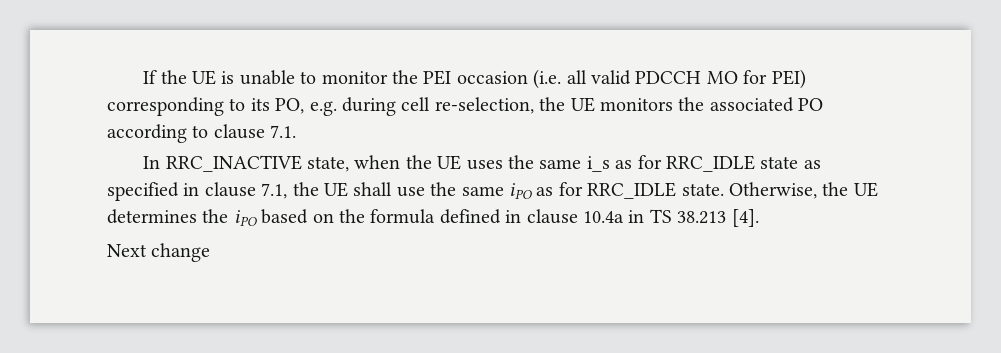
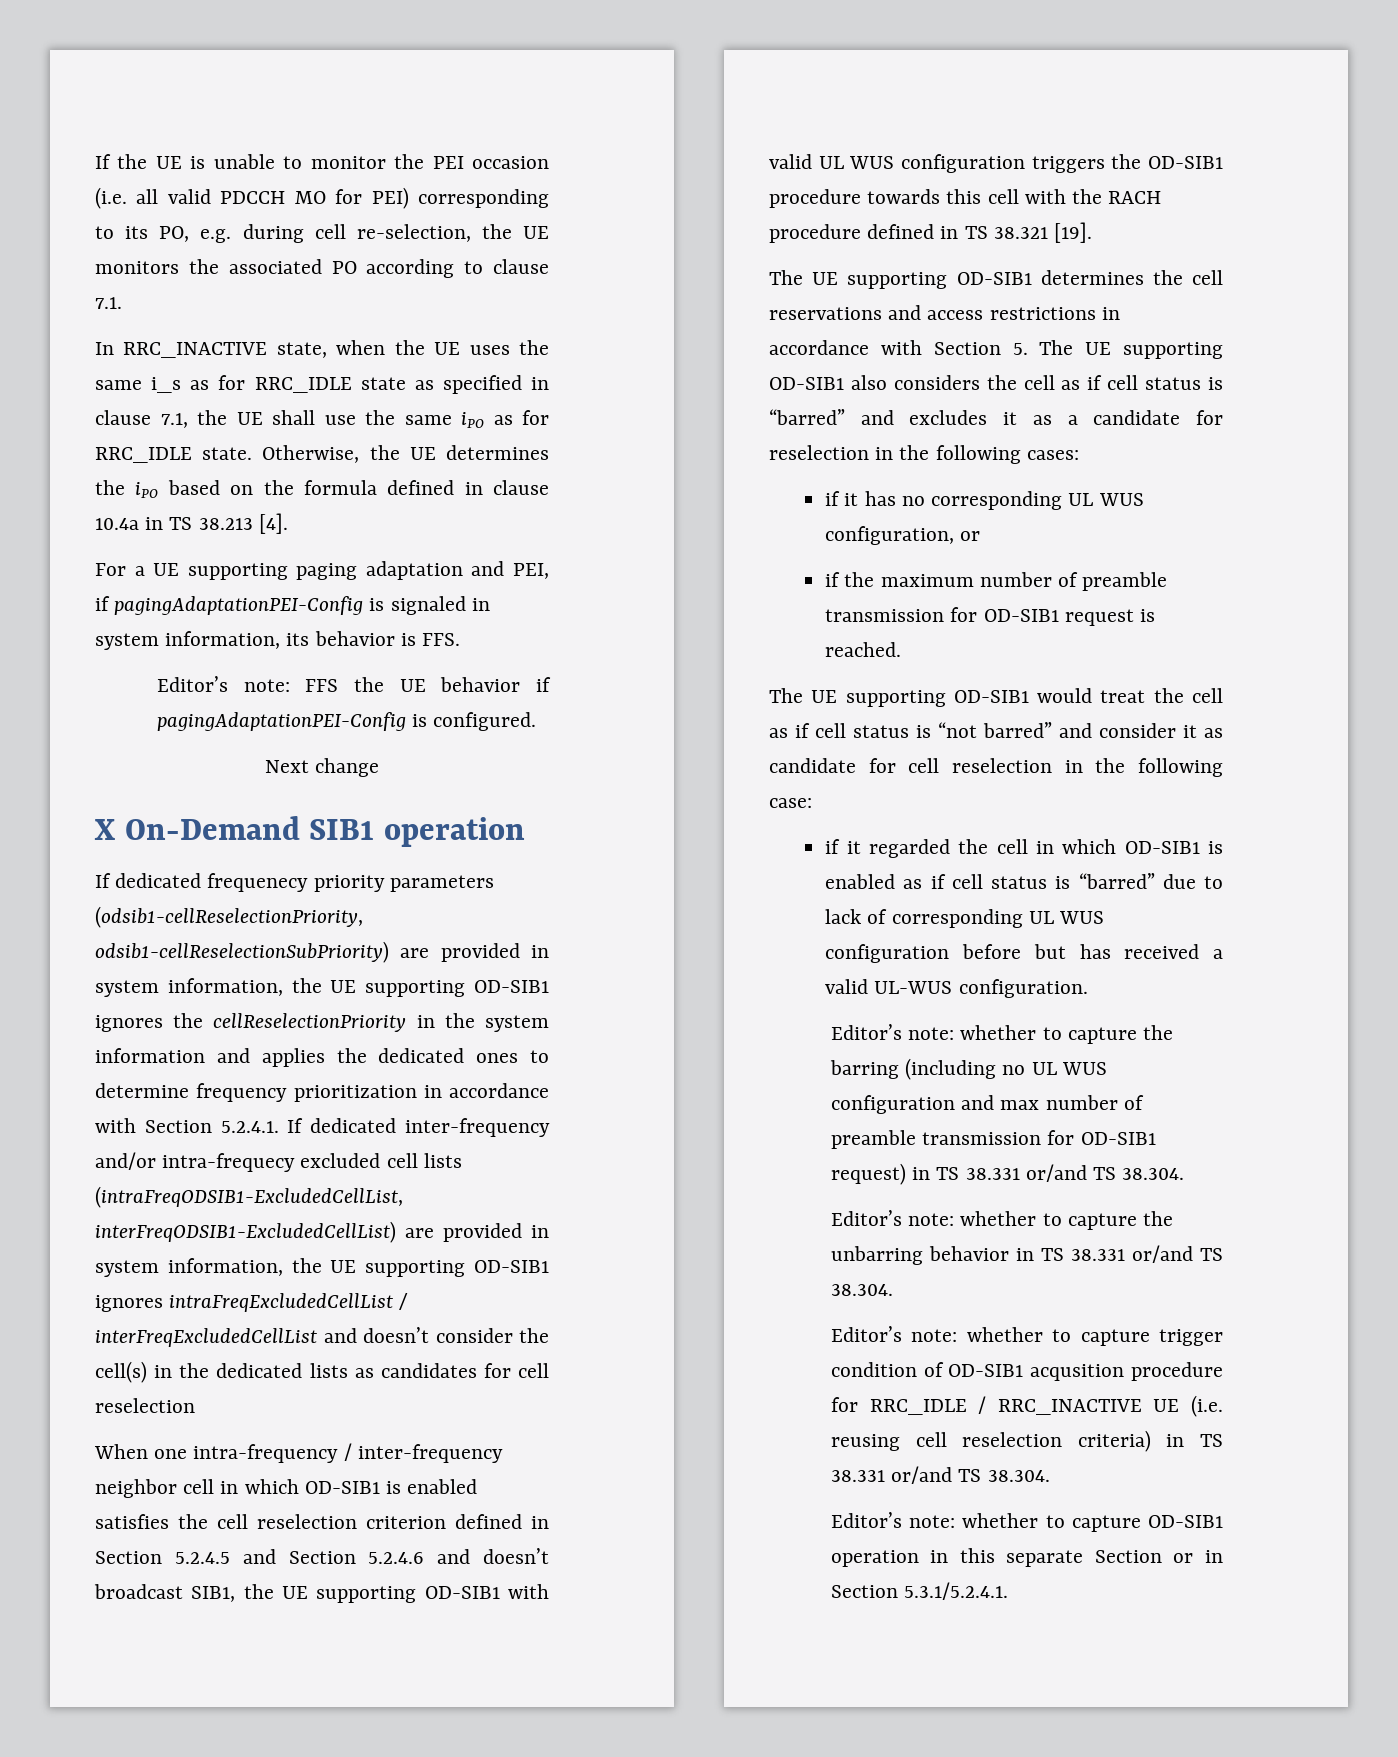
+ For a UE supporting paging adaptation and PEI, if pagingAdaptationPEI-Config is signaled in system information, its behavior is FFS.
+ Editor’s note: FFS the UE behavior if pagingAdaptationPEI-Config is configured.
  Next change
+ X On-Demand SIB1 operation
+ If dedicated frequenecy priority parameters (odsib1-cellReselectionPriority, odsib1-cellReselectionSubPriority) are provided in system information, the UE supporting OD-SIB1 ignores the cellReselectionPriority in the system information and applies the dedicated ones to determine frequency prioritization in accordance with Section 5.2.4.1. If dedicated inter-frequency and/or intra-frequecy excluded cell lists (intraFreqODSIB1-ExcludedCellList, interFreqODSIB1-ExcludedCellList) are provided in system information, the UE supporting OD-SIB1 ignores intraFreqExcludedCellList / interFreqExcludedCellList and doesn’t consider the cell(s) in the dedicated lists as candidates for cell reselection
+ When one intra-frequency / inter-frequency neighbor cell in which OD-SIB1 is enabled satisfies the cell reselection criterion defined in Section 5.2.4.5 and Section 5.2.4.6 and doesn’t broadcast SIB1, the UE supporting OD-SIB1 with valid UL WUS configuration triggers the OD-SIB1 procedure towards this cell with the RACH procedure defined in TS 38.321 [19].
+ The UE supporting OD-SIB1 determines the cell reservations and access restrictions in accordance with Section 5. The UE supporting OD-SIB1 also considers the cell as if cell status is “barred” and excludes it as a candidate for reselection in the following cases:
+ if it has no corresponding UL WUS configuration, or
+ if the maximum number of preamble transmission for OD-SIB1 request is reached.
+ The UE supporting OD-SIB1 would treat the cell as if cell status is “not barred” and consider it as candidate for cell reselection in the following case:
+ if it regarded the cell in which OD-SIB1 is enabled as if cell status is “barred” due to lack of corresponding UL WUS configuration before but has received a valid UL-WUS configuration.
+ Editor’s note: whether to capture the barring (including no UL WUS configuration and max number of preamble transmission for OD-SIB1 request) in TS 38.331 or/and TS 38.304.
+ Editor’s note: whether to capture the unbarring behavior in TS 38.331 or/and TS 38.304.
+ Editor’s note: whether to capture trigger condition of OD-SIB1 acqusition procedure for RRC_IDLE / RRC_INACTIVE UE (i.e. reusing cell reselection criteria) in TS 38.331 or/and TS 38.304.
+ Editor’s note: whether to capture OD-SIB1 operation in this separate Section or in Section 5.3.1/5.2.4.1.

